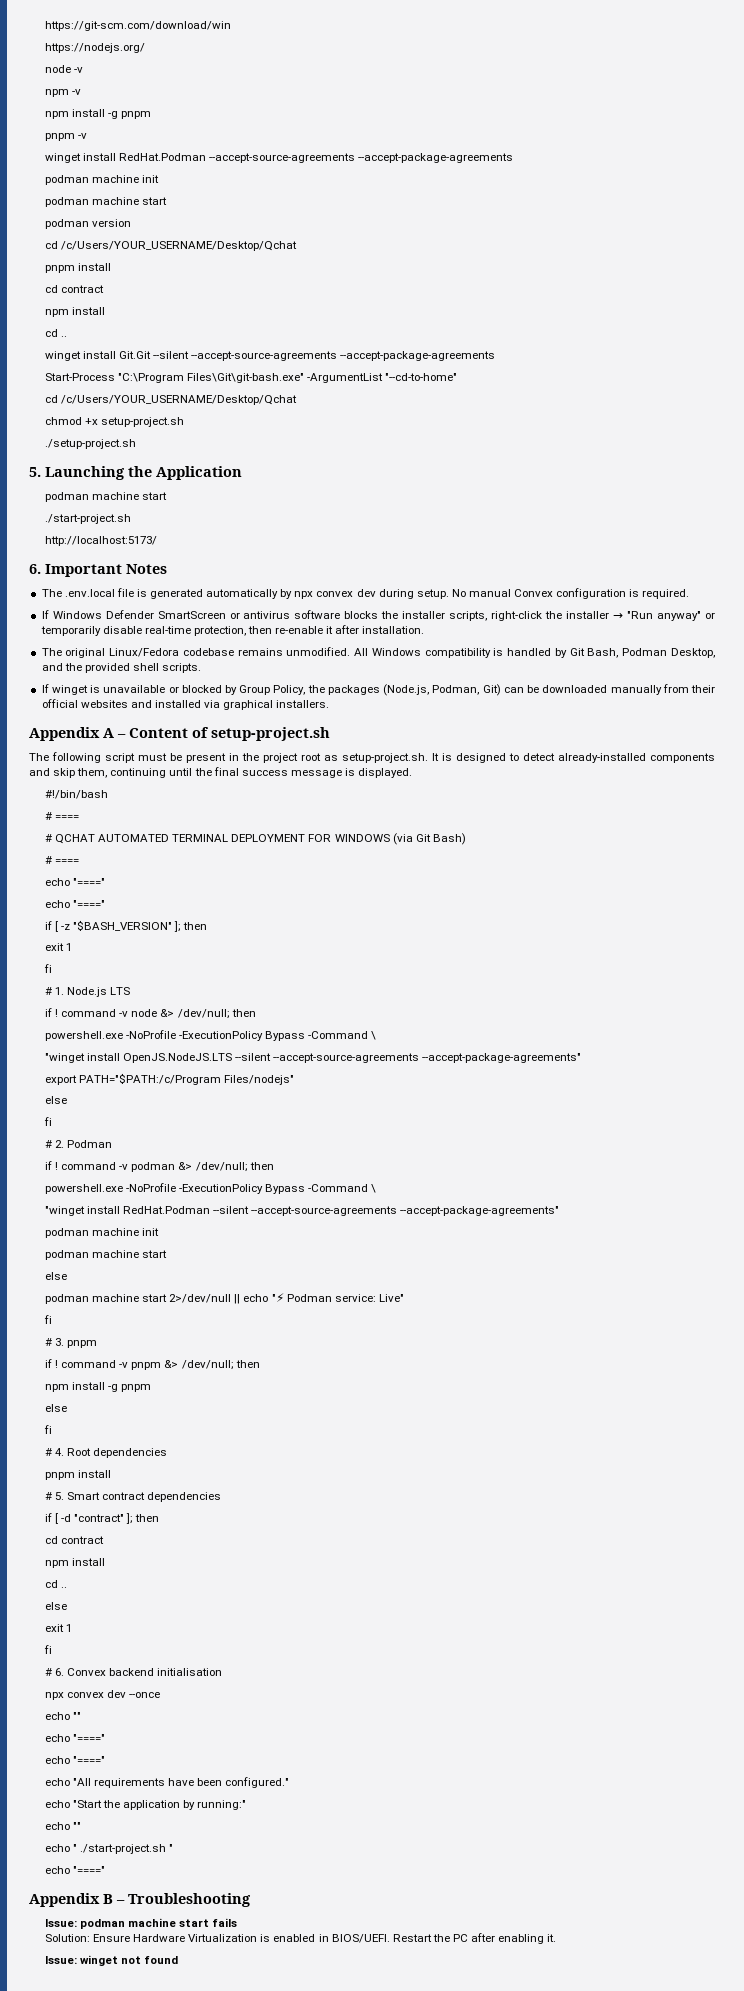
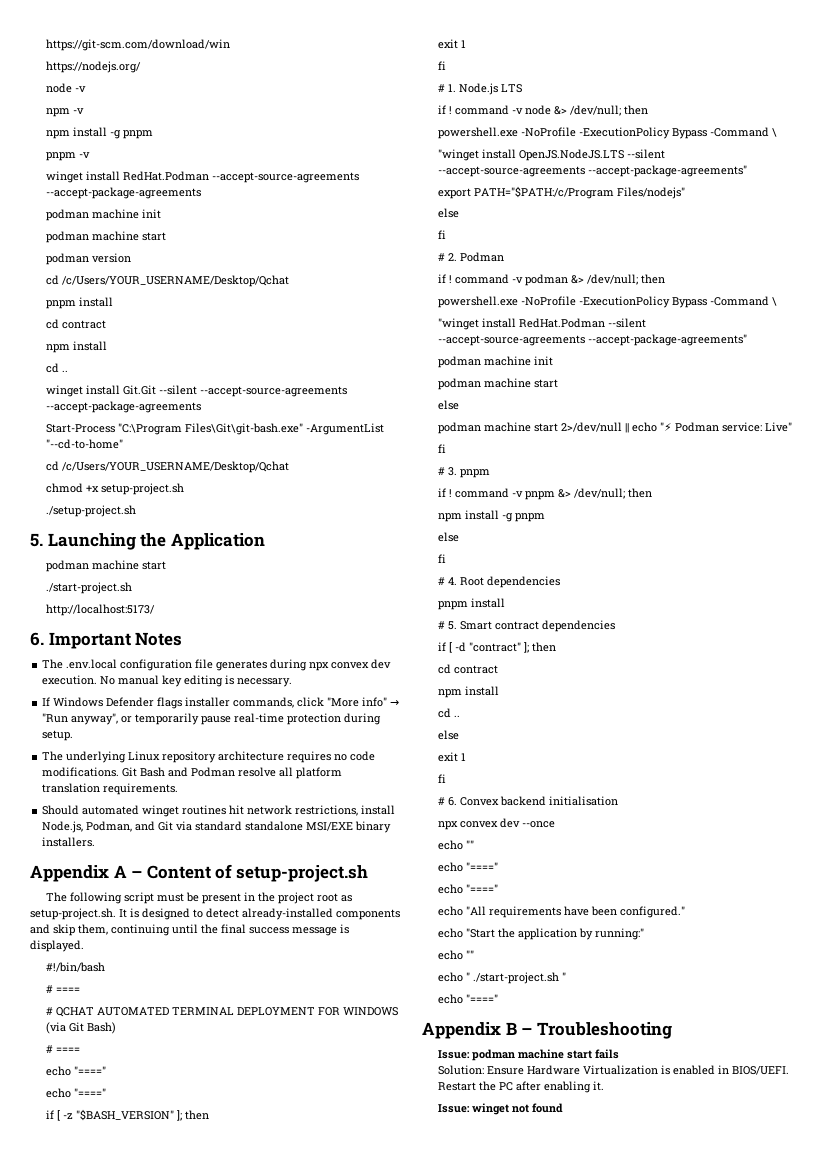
- The .env.local file is generated automatically by npx convex dev during setup. No manual Convex configuration is required.
- If Windows Defender SmartScreen or antivirus software blocks the installer scripts, right-click the installer → "Run anyway" or temporarily disable real-time protection, then re-enable it after installation.
- The original Linux/Fedora codebase remains unmodified. All Windows compatibility is handled by Git Bash, Podman Desktop, and the provided shell scripts.
- If winget is unavailable or blocked by Group Policy, the packages (Node.js, Podman, Git) can be downloaded manually from their official websites and installed via graphical installers.
+ The .env.local configuration file generates during npx convex dev execution. No manual key editing is necessary.
+ If Windows Defender flags installer commands, click "More info" → "Run anyway", or temporarily pause real-time protection during setup.
+ The underlying Linux repository architecture requires no code modifications. Git Bash and Podman resolve all platform translation requirements.
+ Should automated winget routines hit network restrictions, install Node.js, Podman, and Git via standard standalone MSI/EXE binary installers.

